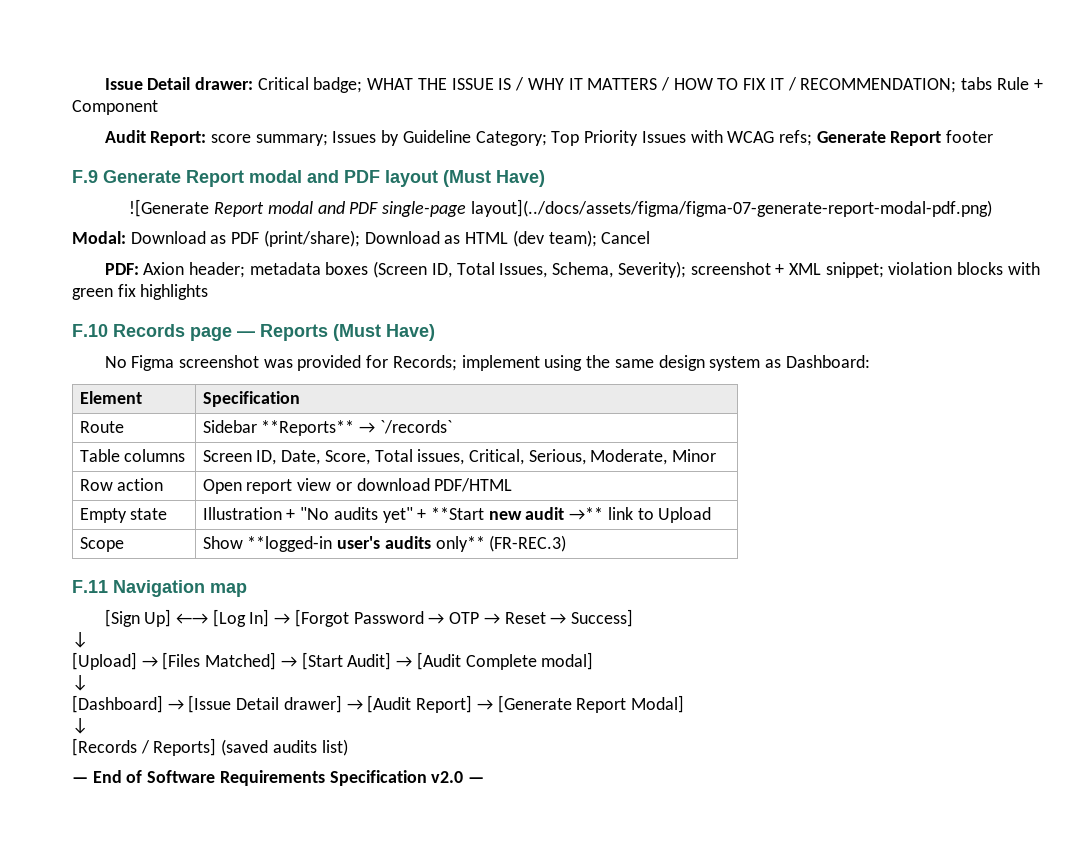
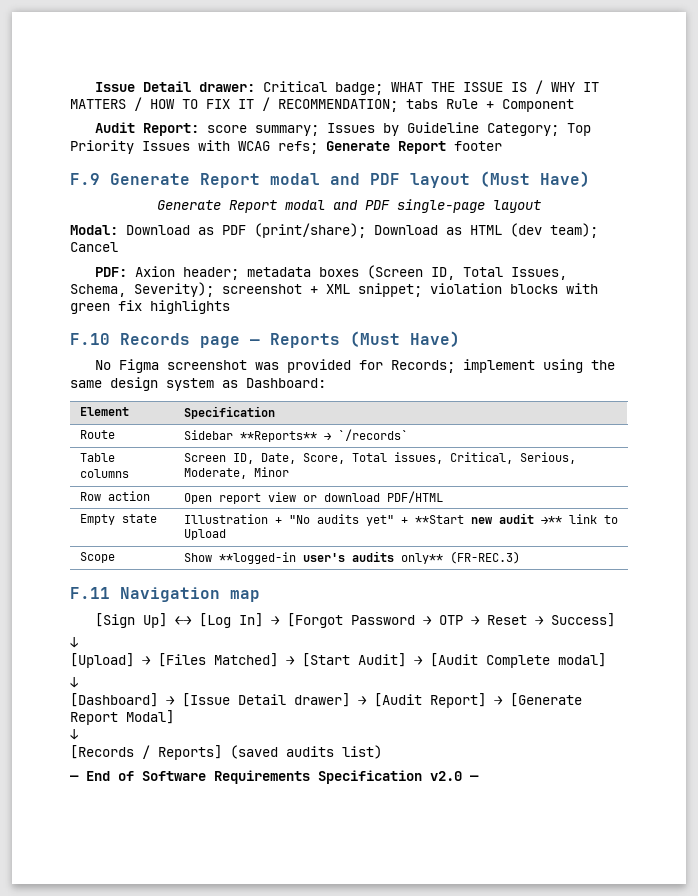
- ![Generate Report modal and PDF single-page layout](../docs/assets/figma/figma-07-generate-report-modal-pdf.png)
+ Generate Report modal and PDF single-page layout

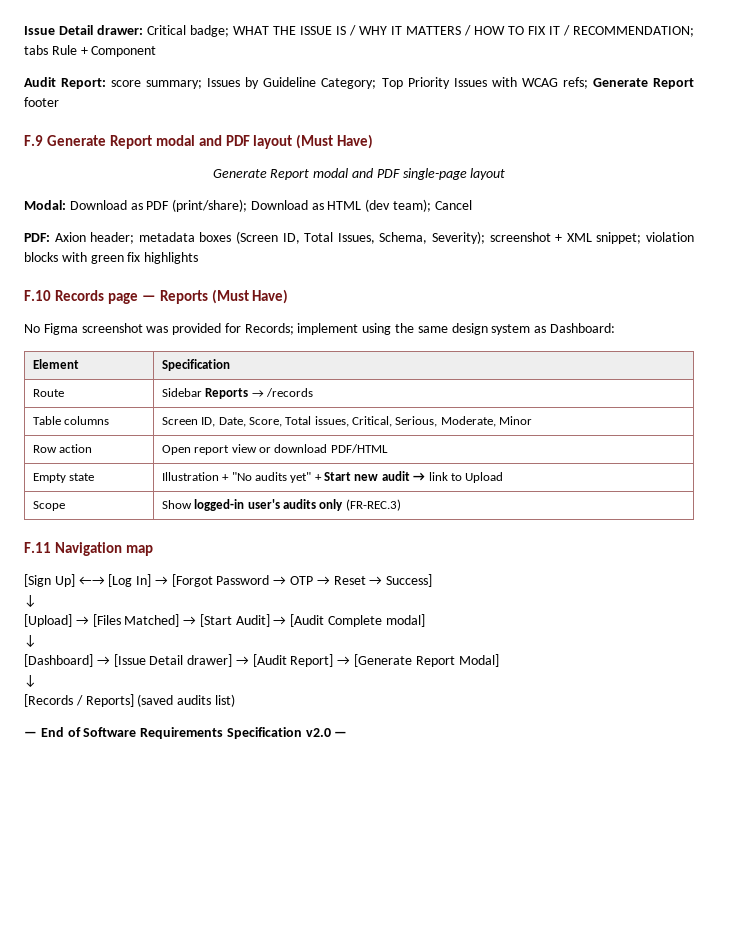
- Route | Sidebar **Reports** → `/records`
+ Route | Sidebar Reports → /records
- Empty state | Illustration + "No audits yet" + **Start new audit →** link to Upload
+ Empty state | Illustration + "No audits yet" + Start new audit → link to Upload
- Scope | Show **logged-in user's audits only** (FR-REC.3)
+ Scope | Show logged-in user's audits only (FR-REC.3)

